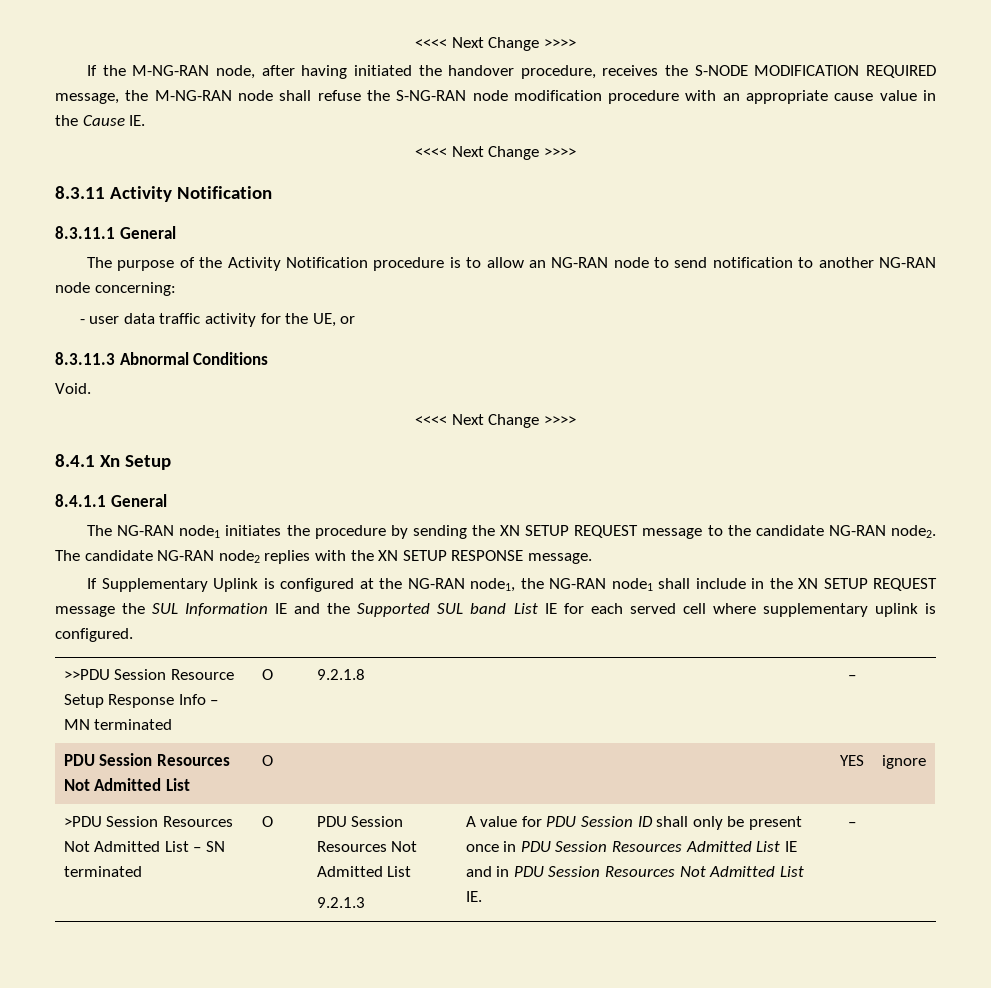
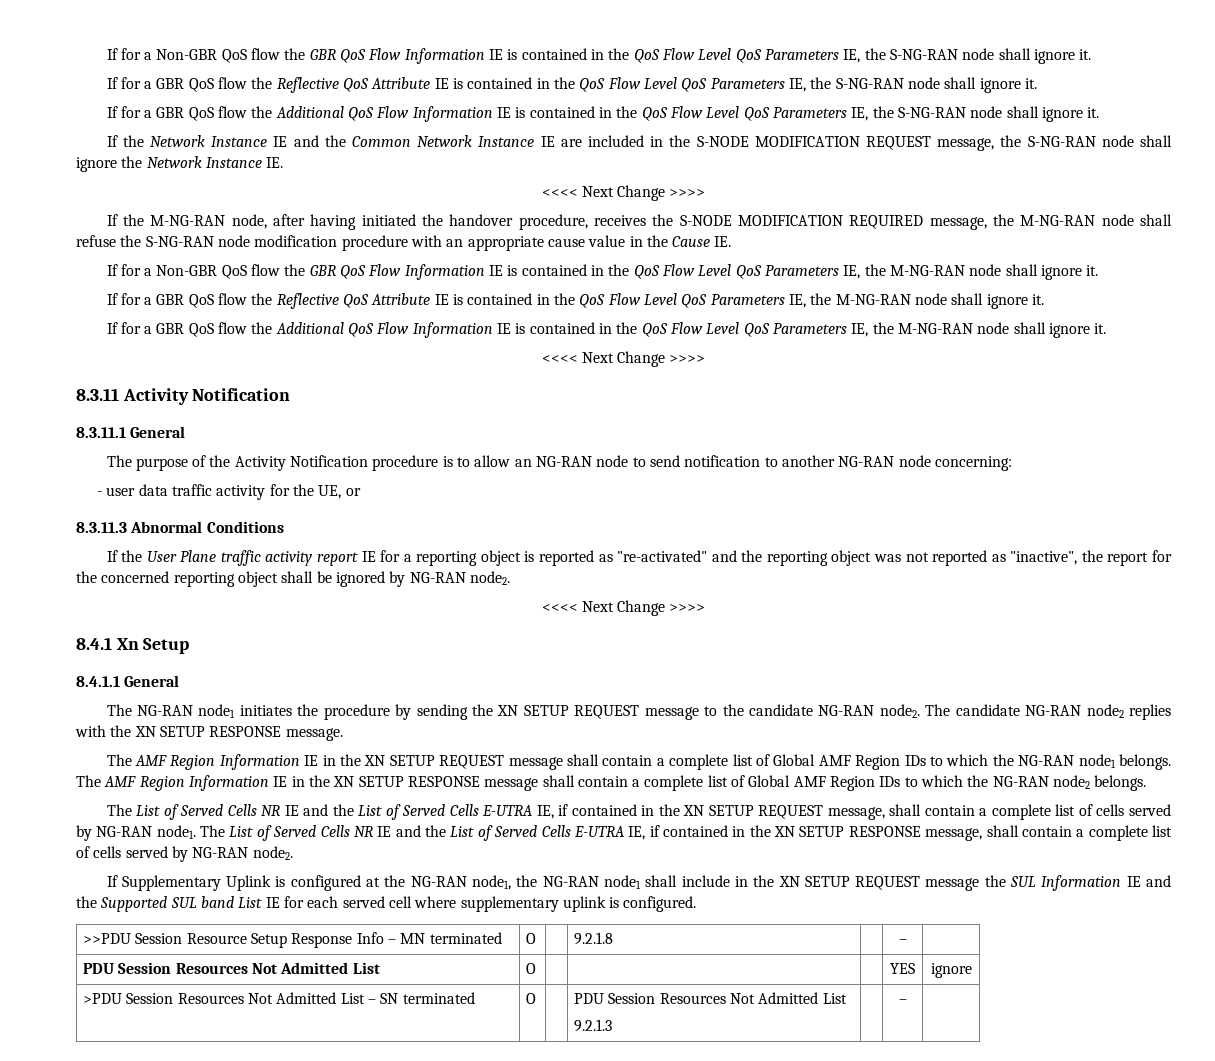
+ If for a Non-GBR QoS flow the GBR QoS Flow Information IE is contained in the QoS Flow Level QoS Parameters IE, the S-NG-RAN node shall ignore it.
+ If for a GBR QoS flow the Reflective QoS Attribute IE is contained in the QoS Flow Level QoS Parameters IE, the S-NG-RAN node shall ignore it.
+ If for a GBR QoS flow the Additional QoS Flow Information IE is contained in the QoS Flow Level QoS Parameters IE, the S-NG-RAN node shall ignore it.
+ If the Network Instance IE and the Common Network Instance IE are included in the S-NODE MODIFICATION REQUEST message, the S-NG-RAN node shall ignore the Network Instance IE.
+ If for a Non-GBR QoS flow the GBR QoS Flow Information IE is contained in the QoS Flow Level QoS Parameters IE, the M-NG-RAN node shall ignore it.
+ If for a GBR QoS flow the Reflective QoS Attribute IE is contained in the QoS Flow Level QoS Parameters IE, the M-NG-RAN node shall ignore it.
+ If for a GBR QoS flow the Additional QoS Flow Information IE is contained in the QoS Flow Level QoS Parameters IE, the M-NG-RAN node shall ignore it.
- Void.
+ If the User Plane traffic activity report IE for a reporting object is reported as "re-activated" and the reporting object was not reported as "inactive", the report for the concerned reporting object shall be ignored by NG-RAN node2.
+ The AMF Region Information IE in the XN SETUP REQUEST message shall contain a complete list of Global AMF Region IDs to which the NG-RAN node1 belongs. The AMF Region Information IE in the XN SETUP RESPONSE message shall contain a complete list of Global AMF Region IDs to which the NG-RAN node2 belongs.
+ The List of Served Cells NR IE and the List of Served Cells E-UTRA IE, if contained in the XN SETUP REQUEST message, shall contain a complete list of cells served by NG-RAN node1. The List of Served Cells NR IE and the List of Served Cells E-UTRA IE, if contained in the XN SETUP RESPONSE message, shall contain a complete list of cells served by NG-RAN node2.
- A value for PDU Session ID shall only be present once in PDU Session Resources Admitted List IE and in PDU Session Resources Not Admitted List IE.

